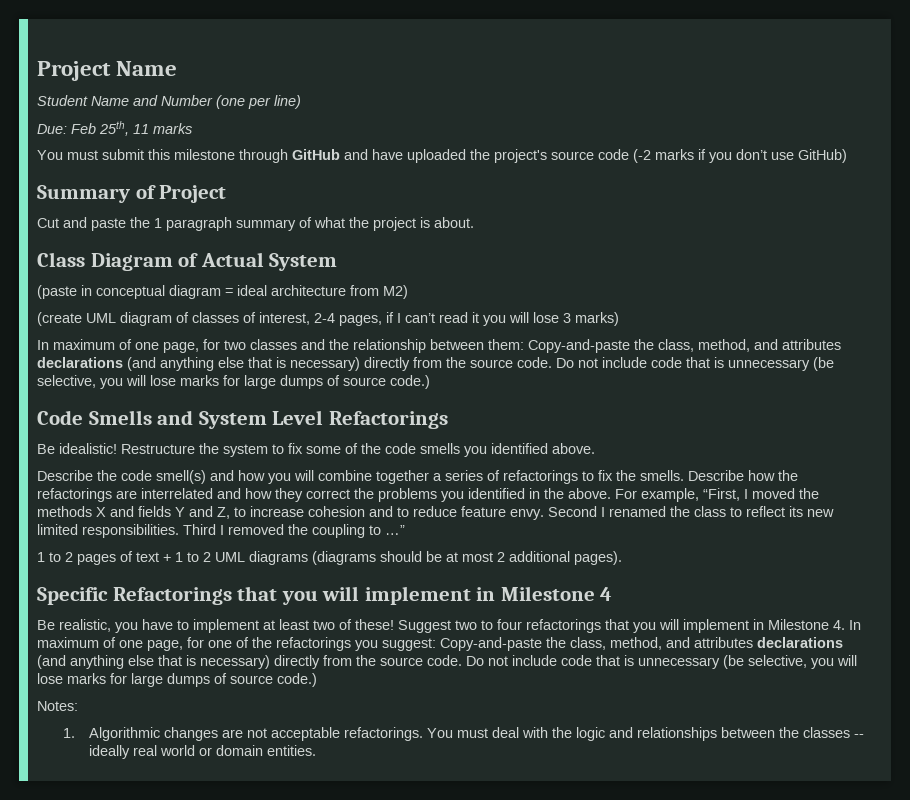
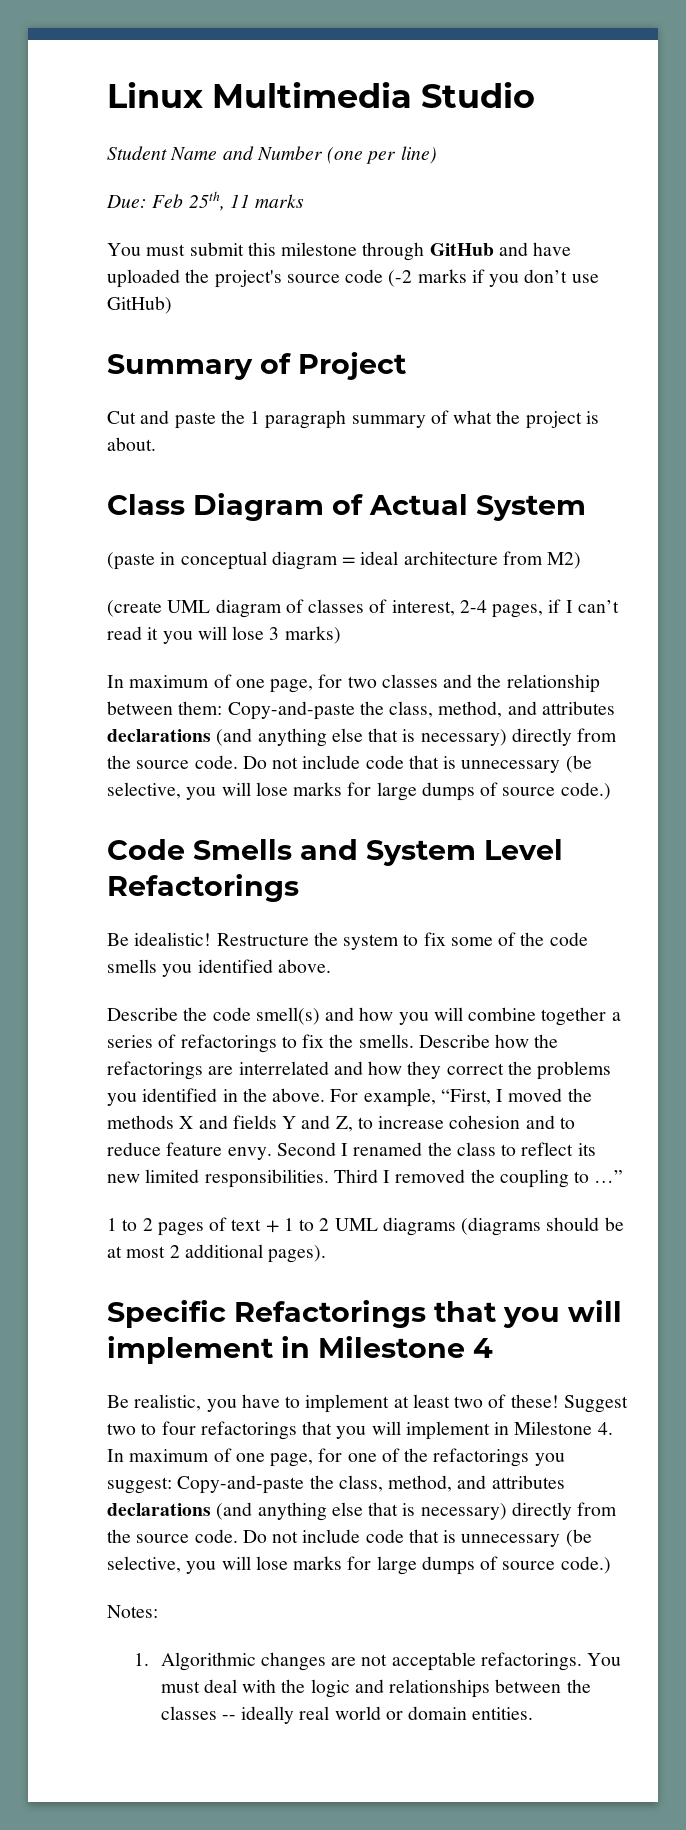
- Project Name
+ Linux Multimedia Studio

